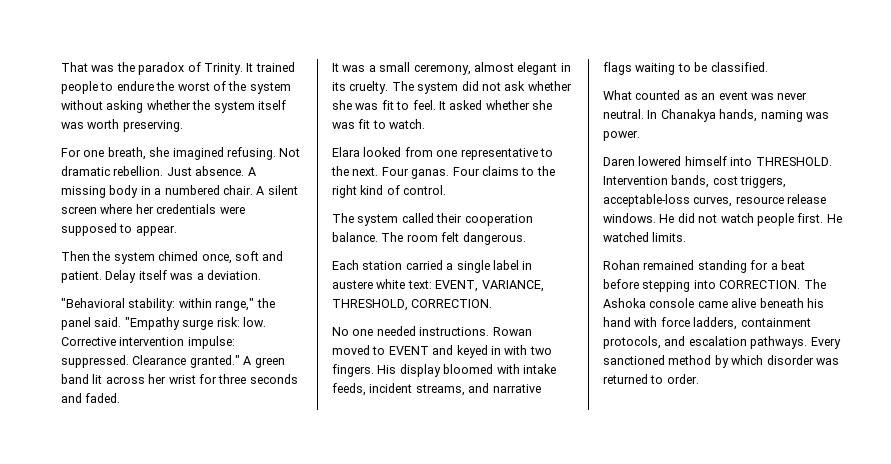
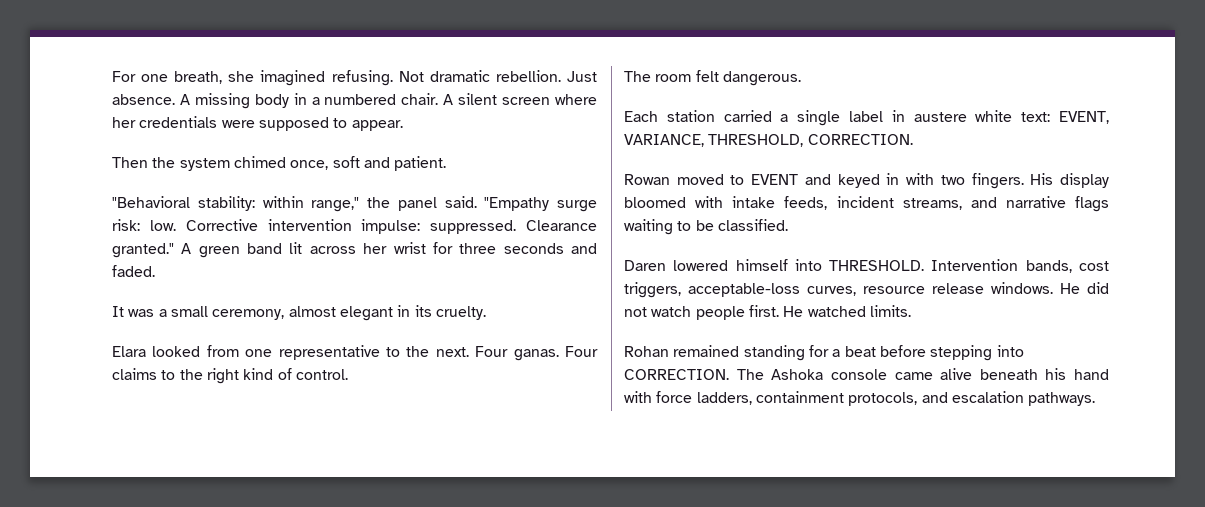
- That was the paradox of Trinity. It trained people to endure the worst of the system without asking whether the system itself was worth preserving.
- Delay itself was a deviation.
- The system did not ask whether she was fit to feel. It asked whether she was fit to watch.
- The system called their cooperation balance. The room felt dangerous.
+ The room felt dangerous.
- No one needed instructions.
- What counted as an event was never neutral. In Chanakya hands, naming was power.
- Every sanctioned method by which disorder was returned to order.

